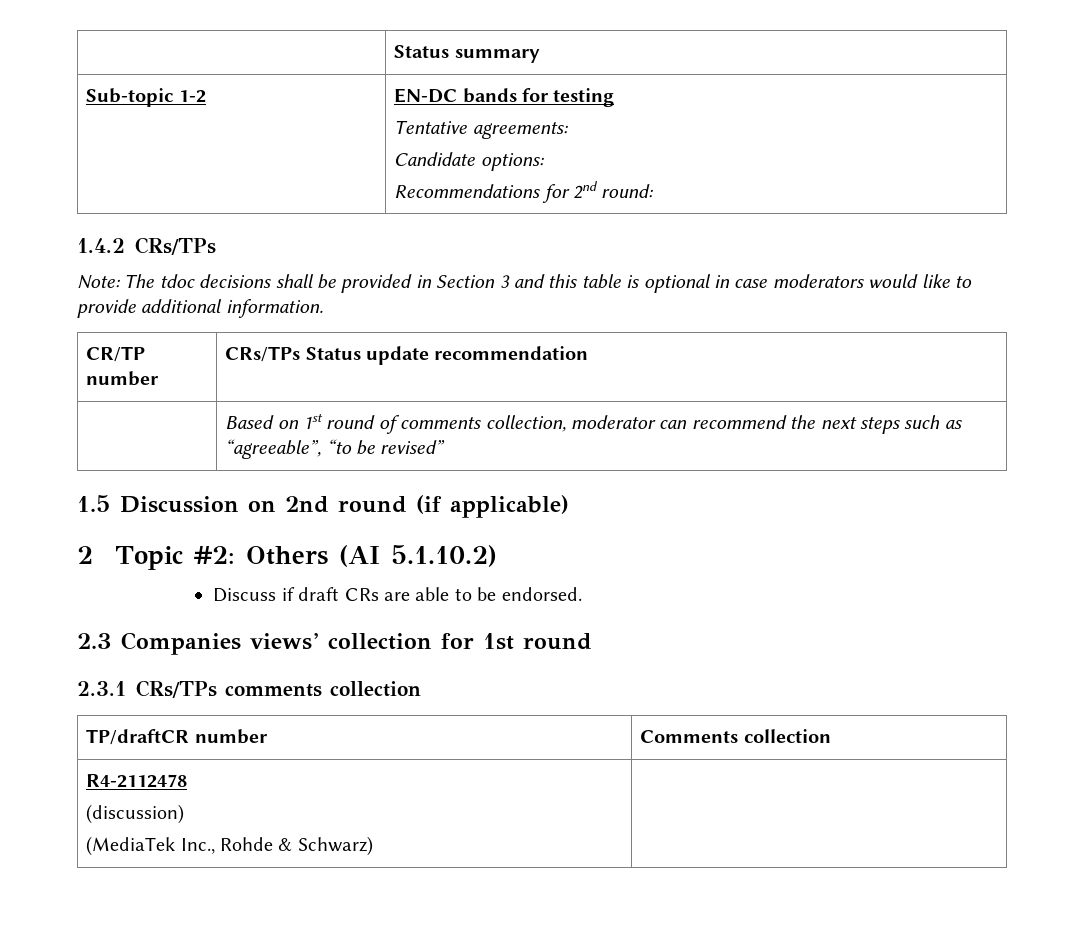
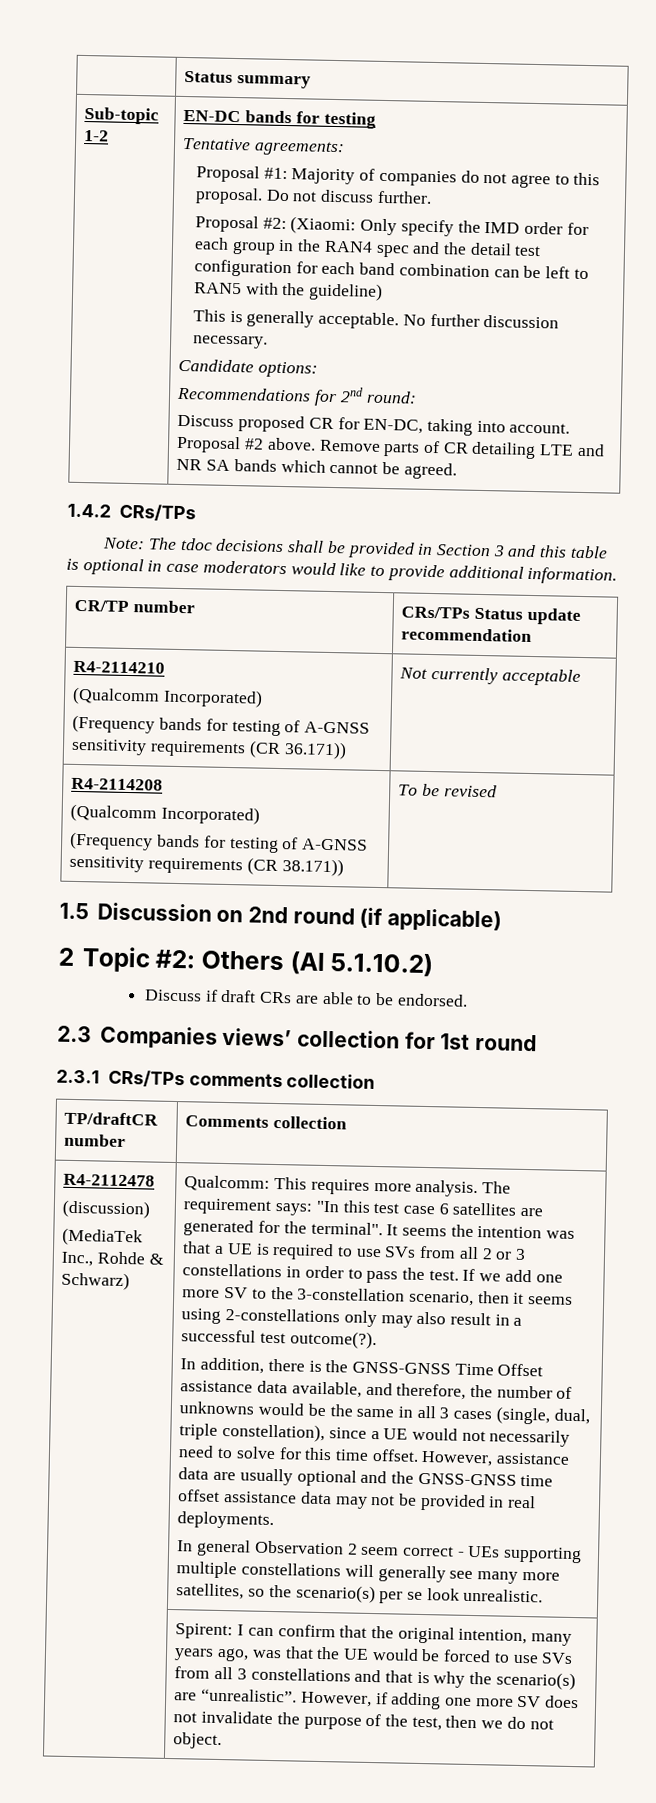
+ Proposal #1: Majority of companies do not agree to this proposal. Do not discuss further.
+ Proposal #2: (Xiaomi: Only specify the IMD order for each group in the RAN4 spec and the detail test configuration for each band combination can be left to RAN5 with the guideline)
+ This is generally acceptable. No further discussion necessary.
+ Discuss proposed CR for EN-DC, taking into account. Proposal #2 above. Remove parts of CR detailing LTE and NR SA bands which cannot be agreed.
- | Based on 1st round of comments collection, moderator can recommend the next steps such as “agreeable”, “to be revised”
+ R4-2114210
+ (Qualcomm Incorporated)
+ (Frequency bands for testing of A-GNSS sensitivity requirements (CR 36.171)) | Not currently acceptable
+ R4-2114208
+ (Qualcomm Incorporated)
+ (Frequency bands for testing of A-GNSS sensitivity requirements (CR 38.171)) | To be revised
+ Qualcomm: This requires more analysis. The requirement says: "In this test case 6 satellites are generated for the terminal". It seems the intention was that a UE is required to use SVs from all 2 or 3 constellations in order to pass the test. If we add one more SV to the 3-constellation scenario, then it seems using 2-constellations only may also result in a successful test outcome(?).
+ In addition, there is the GNSS-GNSS Time Offset assistance data available, and therefore, the number of unknowns would be the same in all 3 cases (single, dual, triple constellation), since a UE would not necessarily need to solve for this time offset. However, assistance data are usually optional and the GNSS-GNSS time offset assistance data may not be provided in real deployments.
+ In general Observation 2 seem correct - UEs supporting multiple constellations will generally see many more satellites, so the scenario(s) per se look unrealistic.
+ | Spirent: I can confirm that the original intention, many years ago, was that the UE would be forced to use SVs from all 3 constellations and that is why the scenario(s) are “unrealistic”. However, if adding one more SV does not invalidate the purpose of the test, then we do not object.

